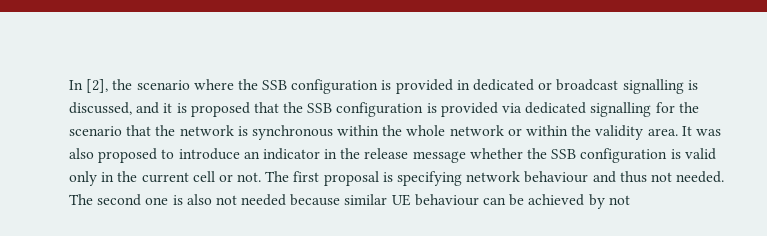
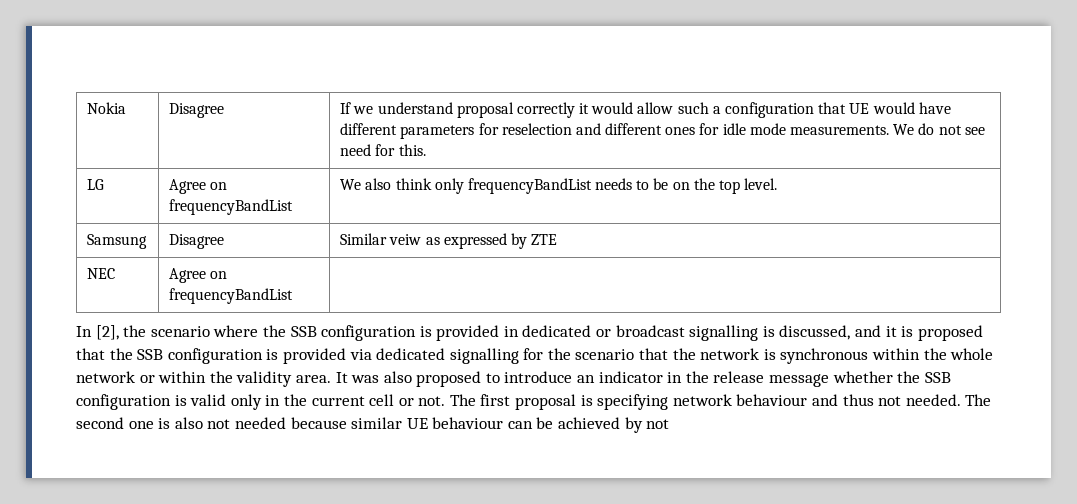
+ Nokia | Disagree | If we understand proposal correctly it would allow such a configuration that UE would have different parameters for reselection and different ones for idle mode measurements. We do not see need for this.
+ LG | Agree on frequencyBandList | We also think only frequencyBandList needs to be on the top level.
+ Samsung | Disagree | Similar veiw as expressed by ZTE
+ NEC | Agree on frequencyBandList |

